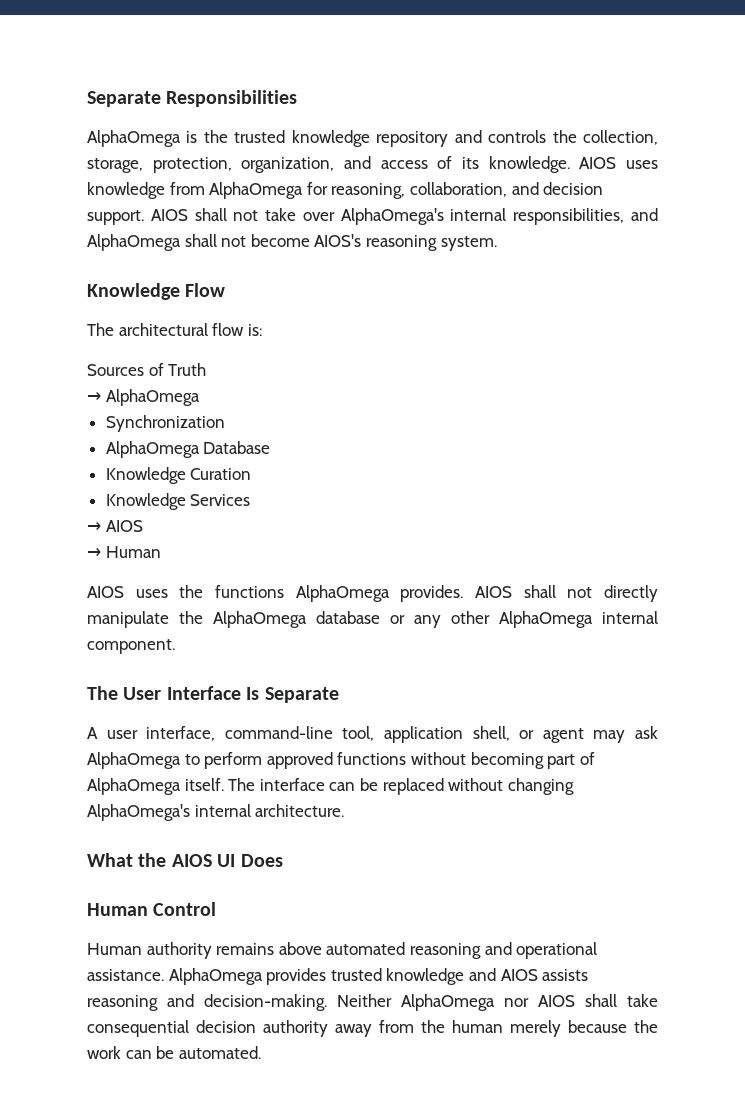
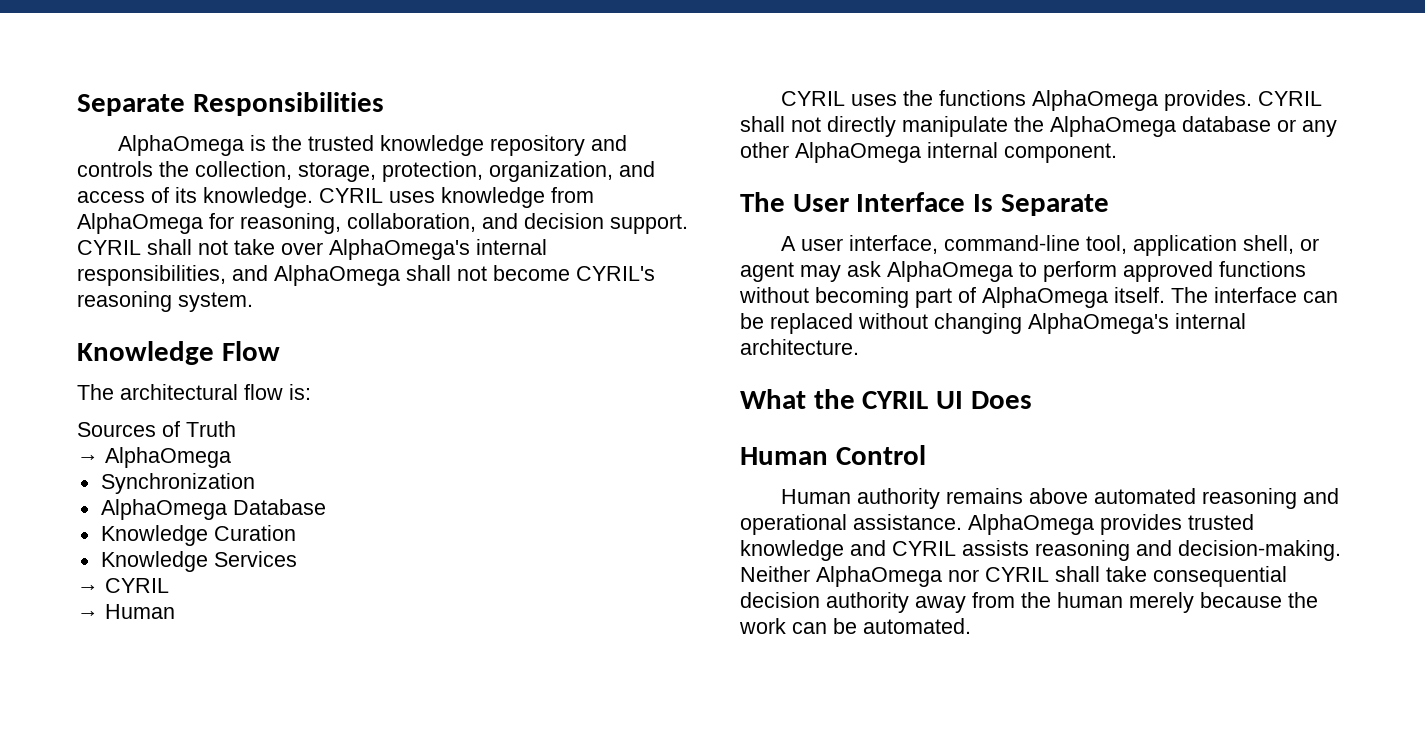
- AIOS uses knowledge from AlphaOmega for reasoning, collaboration, and decision support.
+ CYRIL uses knowledge from AlphaOmega for reasoning, collaboration, and decision support.
- AIOS shall not take over AlphaOmega's internal responsibilities, and AlphaOmega shall not become AIOS's reasoning system.
+ CYRIL shall not take over AlphaOmega's internal responsibilities, and AlphaOmega shall not become CYRIL's reasoning system.
- → AIOS
+ → CYRIL
- AIOS uses the functions AlphaOmega provides.
+ CYRIL uses the functions AlphaOmega provides.
- AIOS shall not directly manipulate the AlphaOmega database or any other AlphaOmega internal component.
+ CYRIL shall not directly manipulate the AlphaOmega database or any other AlphaOmega internal component.
- What the AIOS UI Does
+ What the CYRIL UI Does
- AlphaOmega provides trusted knowledge and AIOS assists reasoning and decision-making.
+ AlphaOmega provides trusted knowledge and CYRIL assists reasoning and decision-making.
- Neither AlphaOmega nor AIOS shall take consequential decision authority away from the human merely because the work can be automated.
+ Neither AlphaOmega nor CYRIL shall take consequential decision authority away from the human merely because the work can be automated.

